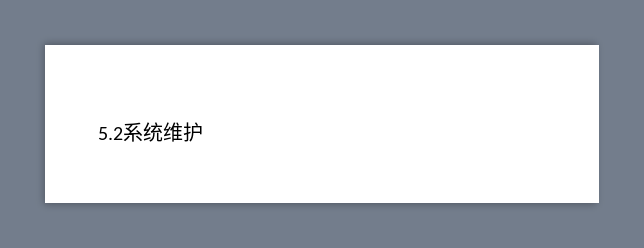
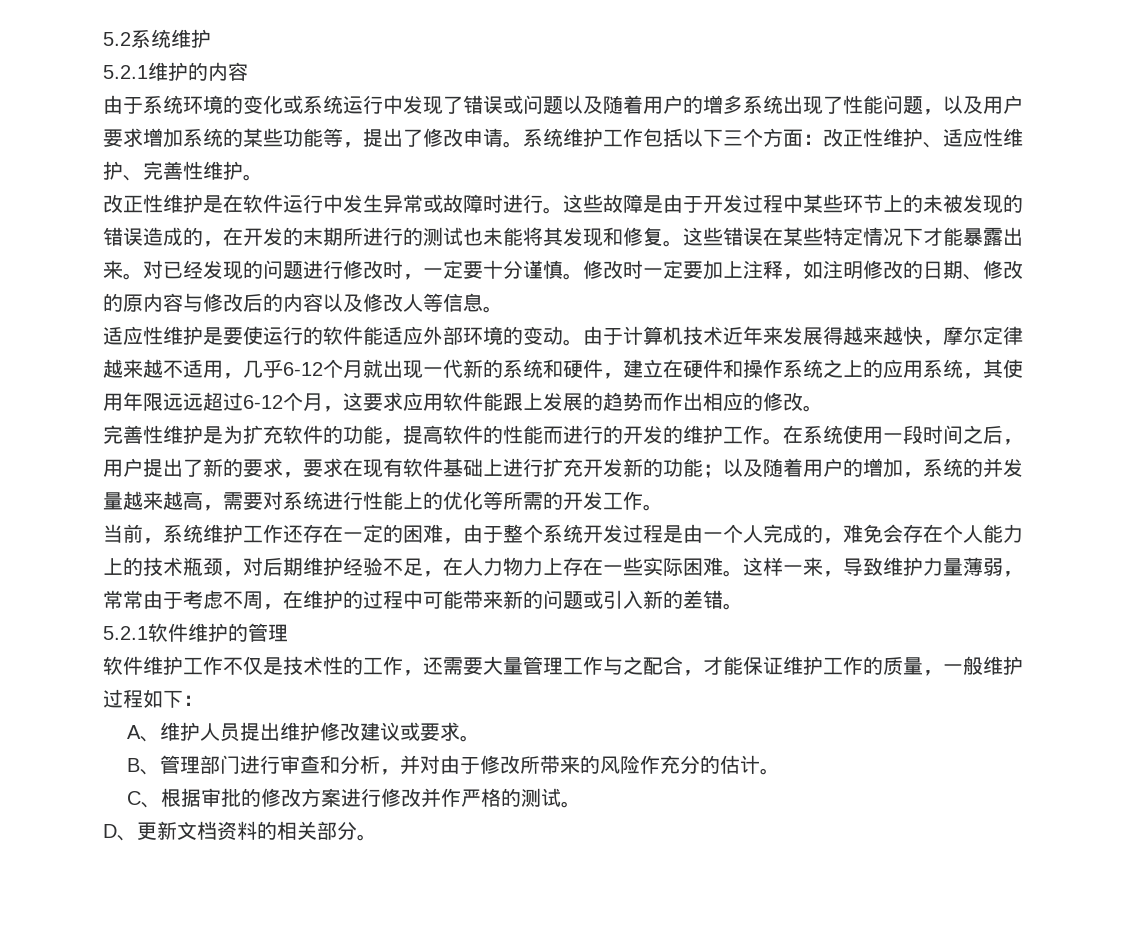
+ 5.2.1维护的内容
+ 由于系统环境的变化或系统运行中发现了错误或问题以及随着用户的增多系统出现了性能问题，以及用户要求增加系统的某些功能等，提出了修改申请。系统维护工作包括以下三个方面：改正性维护、适应性维护、完善性维护。
+ 改正性维护是在软件运行中发生异常或故障时进行。这些故障是由于开发过程中某些环节上的未被发现的错误造成的，在开发的末期所进行的测试也未能将其发现和修复。这些错误在某些特定情况下才能暴露出来。对已经发现的问题进行修改时，一定要十分谨慎。修改时一定要加上注释，如注明修改的日期、修改的原内容与修改后的内容以及修改人等信息。
+ 适应性维护是要使运行的软件能适应外部环境的变动。由于计算机技术近年来发展得越来越快，摩尔定律越来越不适用，几乎6-12个月就出现一代新的系统和硬件，建立在硬件和操作系统之上的应用系统，其使用年限远远超过6-12个月，这要求应用软件能跟上发展的趋势而作出相应的修改。
+ 完善性维护是为扩充软件的功能，提高软件的性能而进行的开发的维护工作。在系统使用一段时间之后，用户提出了新的要求，要求在现有软件基础上进行扩充开发新的功能；以及随着用户的增加，系统的并发量越来越高，需要对系统进行性能上的优化等所需的开发工作。
+ 当前，系统维护工作还存在一定的困难，由于整个系统开发过程是由一个人完成的，难免会存在个人能力上的技术瓶颈，对后期维护经验不足，在人力物力上存在一些实际困难。这样一来，导致维护力量薄弱，常常由于考虑不周，在维护的过程中可能带来新的问题或引入新的差错。
+ 5.2.1软件维护的管理
+ 软件维护工作不仅是技术性的工作，还需要大量管理工作与之配合，才能保证维护工作的质量，一般维护过程如下：
+ A、维护人员提出维护修改建议或要求。
+ B、管理部门进行审查和分析，并对由于修改所带来的风险作充分的估计。
+ C、根据审批的修改方案进行修改并作严格的测试。
+ D、更新文档资料的相关部分。

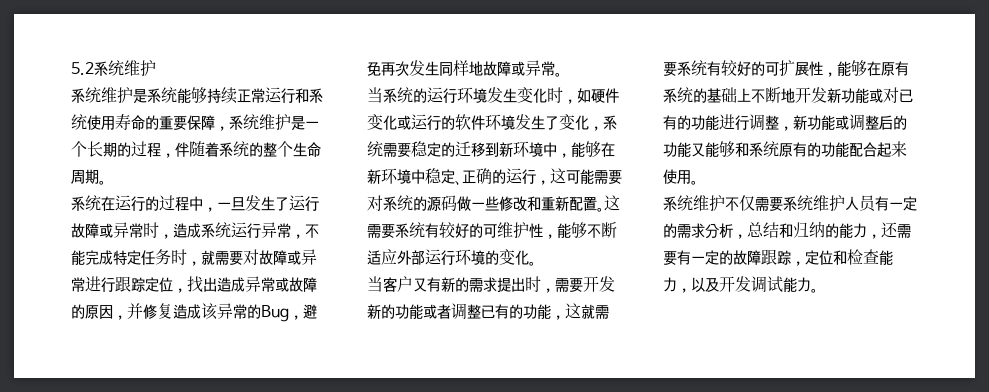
- 5.2.1维护的内容
- 由于系统环境的变化或系统运行中发现了错误或问题以及随着用户的增多系统出现了性能问题，以及用户要求增加系统的某些功能等，提出了修改申请。系统维护工作包括以下三个方面：改正性维护、适应性维护、完善性维护。
- 改正性维护是在软件运行中发生异常或故障时进行。这些故障是由于开发过程中某些环节上的未被发现的错误造成的，在开发的末期所进行的测试也未能将其发现和修复。这些错误在某些特定情况下才能暴露出来。对已经发现的问题进行修改时，一定要十分谨慎。修改时一定要加上注释，如注明修改的日期、修改的原内容与修改后的内容以及修改人等信息。
- 适应性维护是要使运行的软件能适应外部环境的变动。由于计算机技术近年来发展得越来越快，摩尔定律越来越不适用，几乎6-12个月就出现一代新的系统和硬件，建立在硬件和操作系统之上的应用系统，其使用年限远远超过6-12个月，这要求应用软件能跟上发展的趋势而作出相应的修改。
- 完善性维护是为扩充软件的功能，提高软件的性能而进行的开发的维护工作。在系统使用一段时间之后，用户提出了新的要求，要求在现有软件基础上进行扩充开发新的功能；以及随着用户的增加，系统的并发量越来越高，需要对系统进行性能上的优化等所需的开发工作。
- 当前，系统维护工作还存在一定的困难，由于整个系统开发过程是由一个人完成的，难免会存在个人能力上的技术瓶颈，对后期维护经验不足，在人力物力上存在一些实际困难。这样一来，导致维护力量薄弱，常常由于考虑不周，在维护的过程中可能带来新的问题或引入新的差错。
- 5.2.1软件维护的管理
- 软件维护工作不仅是技术性的工作，还需要大量管理工作与之配合，才能保证维护工作的质量，一般维护过程如下：
- A、维护人员提出维护修改建议或要求。
- B、管理部门进行审查和分析，并对由于修改所带来的风险作充分的估计。
- C、根据审批的修改方案进行修改并作严格的测试。
- D、更新文档资料的相关部分。
+ 系统维护是系统能够持续正常运行和系统使用寿命的重要保障，系统维护是一个长期的过程，伴随着系统的整个生命周期。
+ 系统在运行的过程中，一旦发生了运行故障或异常时，造成系统运行异常，不能完成特定任务时，就需要对故障或异常进行跟踪定位，找出造成异常或故障的原因，并修复造成该异常的Bug，避免再次发生同样地故障或异常。
+ 当系统的运行环境发生变化时，如硬件变化或运行的软件环境发生了变化，系统需要稳定的迁移到新环境中，能够在新环境中稳定、正确的运行，这可能需要对系统的源码做一些修改和重新配置。这需要系统有较好的可维护性，能够不断适应外部运行环境的变化。
+ 当客户又有新的需求提出时，需要开发新的功能或者调整已有的功能，这就需要系统有较好的可扩展性，能够在原有系统的基础上不断地开发新功能或对已有的功能进行调整，新功能或调整后的功能又能够和系统原有的功能配合起来使用。
+ 系统维护不仅需要系统维护人员有一定的需求分析，总结和归纳的能力，还需要有一定的故障跟踪，定位和检查能力，以及开发调试能力。

